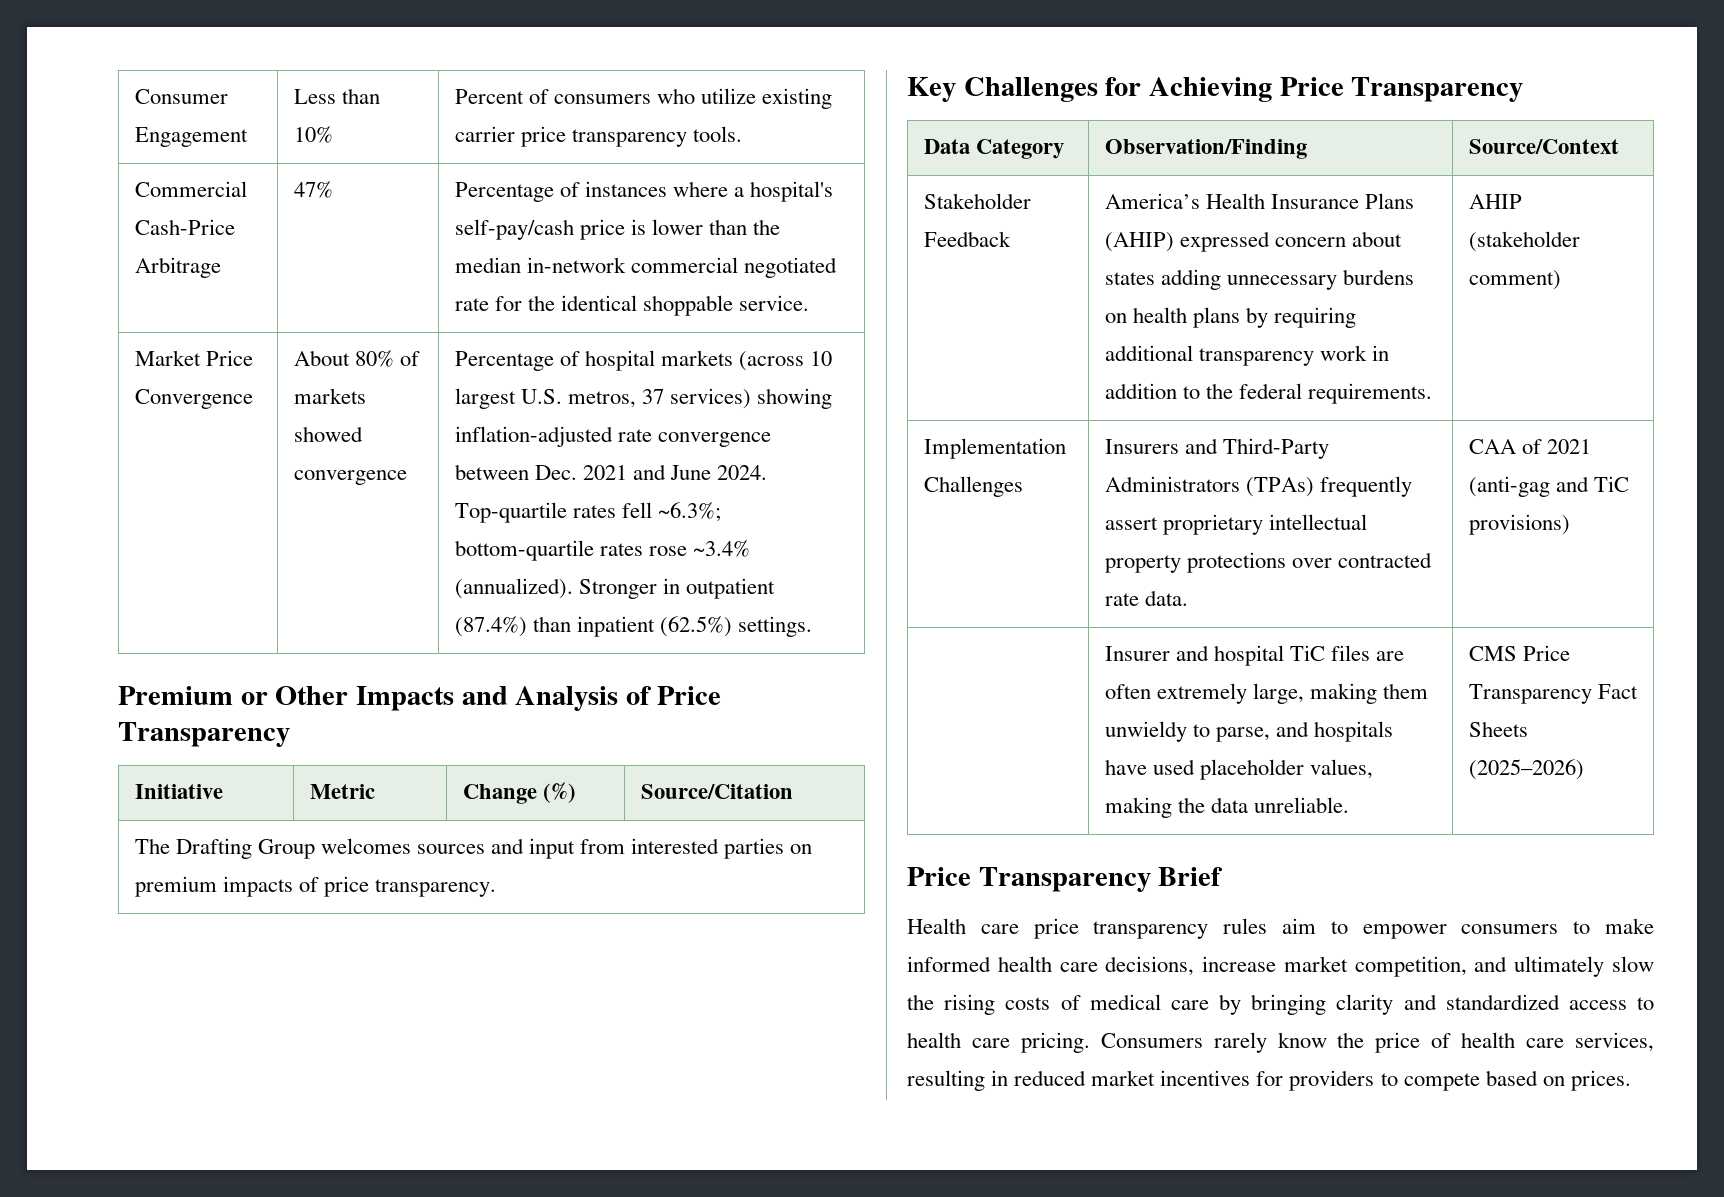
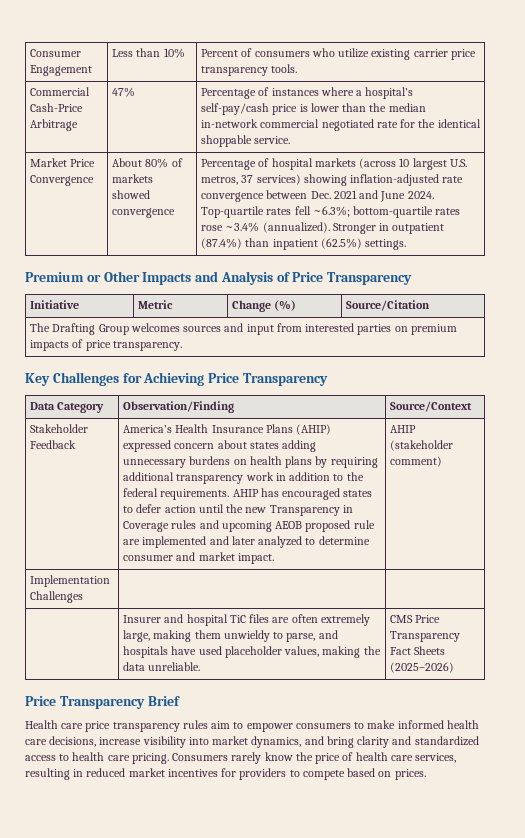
+ AHIP has encouraged states to defer action until the new Transparency in Coverage rules and upcoming AEOB proposed rule are implemented and later analyzed to determine consumer and market impact.
- Implementation Challenges | Insurers and Third-Party Administrators (TPAs) frequently assert proprietary intellectual property protections over contracted rate data. | CAA of 2021 (anti-gag and TiC provisions)
+ Implementation Challenges | |
- Health care price transparency rules aim to empower consumers to make informed health care decisions, increase market competition, and ultimately slow the rising costs of medical care by bringing clarity and standardized access to health care pricing.
+ Health care price transparency rules aim to empower consumers to make informed health care decisions, increase visibility into market dynamics, and bring clarity and standardized access to health care pricing.

